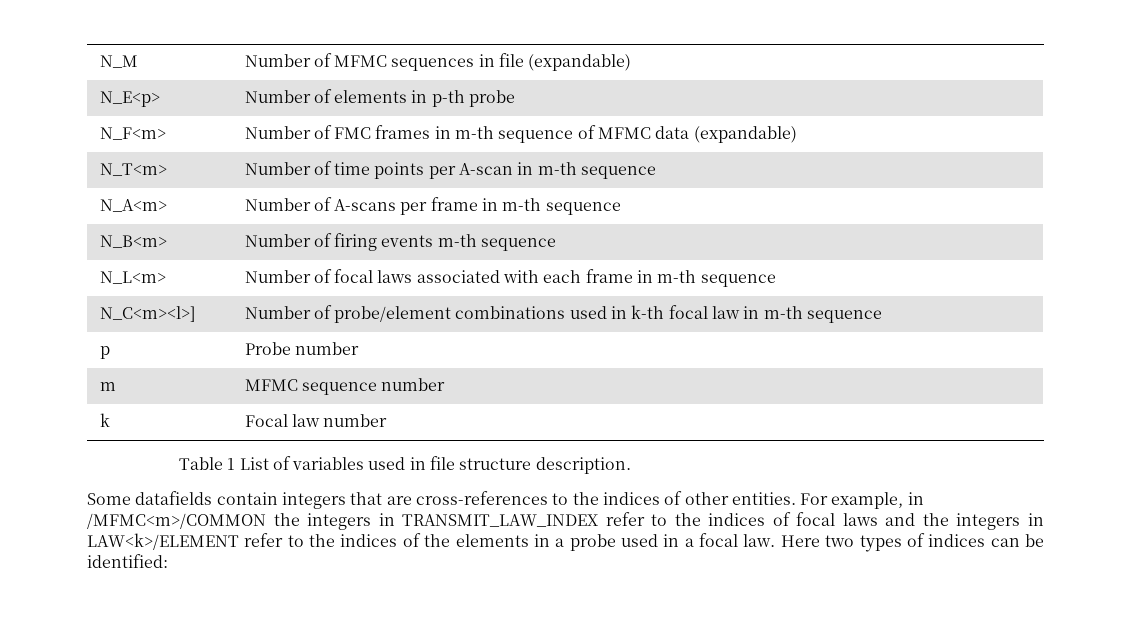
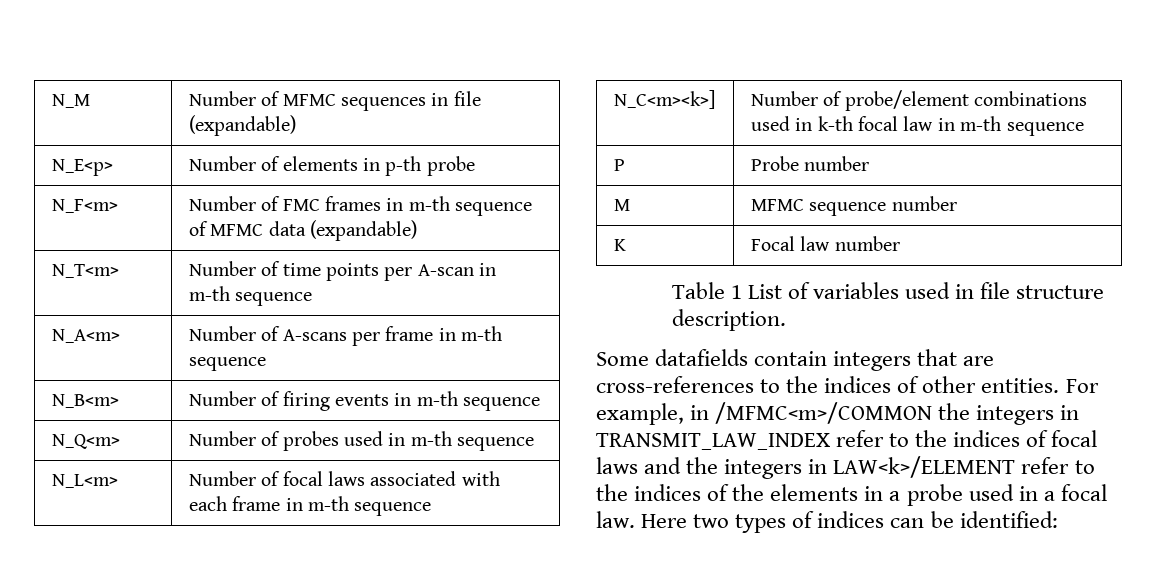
- N_B<m> | Number of firing events m-th sequence
+ N_B<m> | Number of firing events in m-th sequence
+ N_Q<m> | Number of probes used in m-th sequence
- N_C<m><l>] | Number of probe/element combinations used in k-th focal law in m-th sequence
+ N_C<m><k>] | Number of probe/element combinations used in k-th focal law in m-th sequence
- p | Probe number
+ P | Probe number
- m | MFMC sequence number
+ M | MFMC sequence number
- k | Focal law number
+ K | Focal law number

